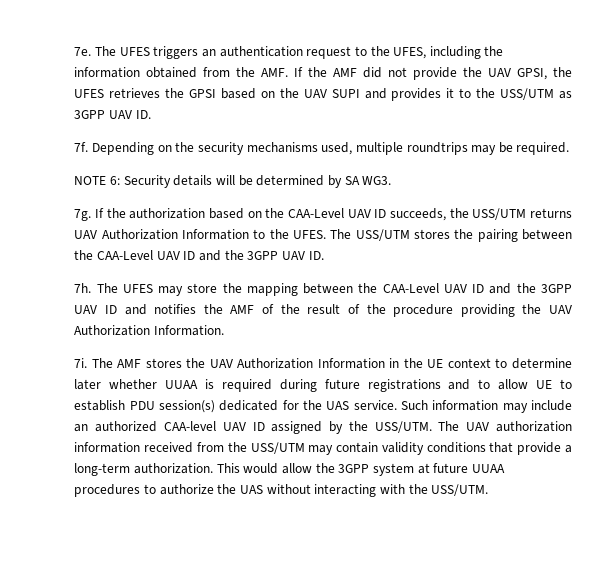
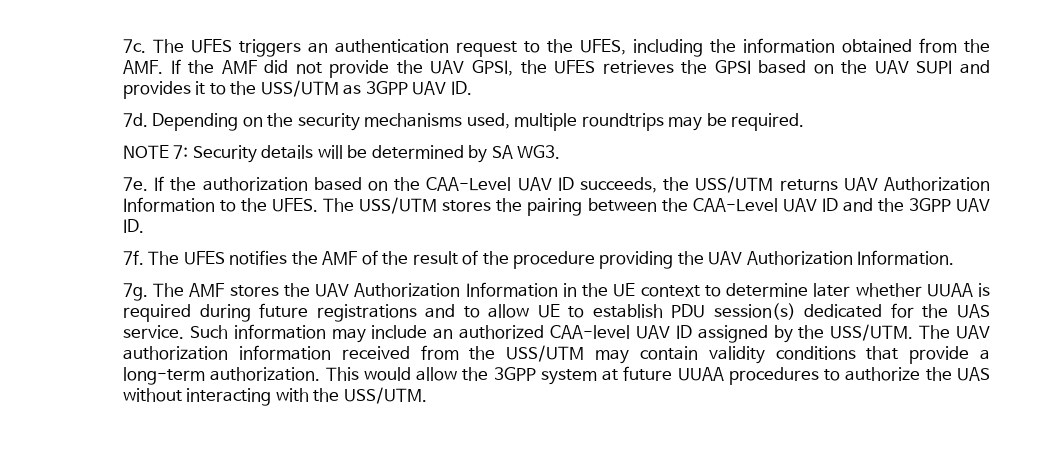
- 7e.
+ 7c.
- 7f.
+ 7d.
- NOTE 6: Security details will be determined by SA WG3.
+ NOTE 7: Security details will be determined by SA WG3.
- 7g.
+ 7e.
- 7h. The UFES may store the mapping between the CAA-Level UAV ID and the 3GPP UAV ID and notifies the AMF of the result of the procedure providing the UAV Authorization Information.
+ 7f. The UFES notifies the AMF of the result of the procedure providing the UAV Authorization Information.
- 7i.
+ 7g.

